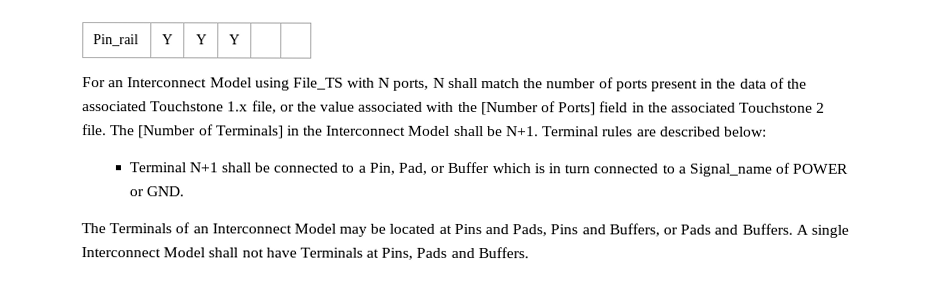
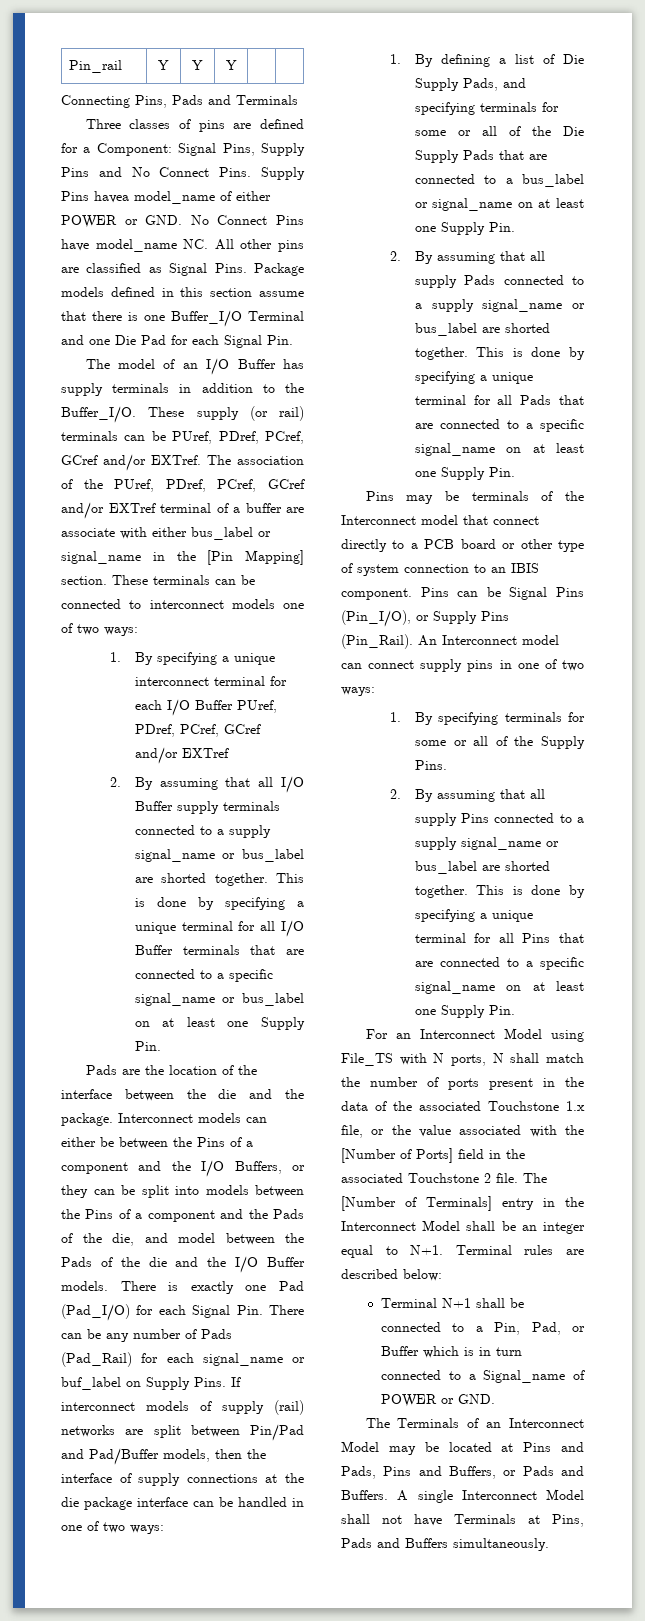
+ Connecting Pins, Pads and Terminals
+ Three classes of pins are defined for a Component: Signal Pins, Supply Pins and No Connect Pins. Supply Pins havea model_name of either POWER or GND. No Connect Pins have model_name NC. All other pins are classified as Signal Pins. Package models defined in this section assume that there is one Buffer_I/O Terminal and one Die Pad for each Signal Pin.
+ The model of an I/O Buffer has supply terminals in addition to the Buffer_I/O. These supply (or rail) terminals can be PUref, PDref, PCref, GCref and/or EXTref. The association of the PUref, PDref, PCref, GCref and/or EXTref terminal of a buffer are associate with either bus_label or signal_name in the [Pin Mapping] section. These terminals can be connected to interconnect models one of two ways:
+ 1. By specifying a unique interconnect terminal for each I/O Buffer PUref, PDref, PCref, GCref and/or EXTref
+ 2. By assuming that all I/O Buffer supply terminals connected to a supply signal_name or bus_label are shorted together. This is done by specifying a unique terminal for all I/O Buffer terminals that are connected to a specific signal_name or bus_label on at least one Supply Pin.
+ Pads are the location of the interface between the die and the package. Interconnect models can either be between the Pins of a component and the I/O Buffers, or they can be split into models between the Pins of a component and the Pads of the die, and model between the Pads of the die and the I/O Buffer models. There is exactly one Pad (Pad_I/O) for each Signal Pin. There can be any number of Pads (Pad_Rail) for each signal_name or buf_label on Supply Pins. If interconnect models of supply (rail) networks are split between Pin/Pad and Pad/Buffer models, then the interface of supply connections at the die package interface can be handled in one of two ways:
+ 1. By defining a list of Die Supply Pads, and specifying terminals for some or all of the Die Supply Pads that are connected to a bus_label or signal_name on at least one Supply Pin.
+ 2. By assuming that all supply Pads connected to a supply signal_name or bus_label are shorted together. This is done by specifying a unique terminal for all Pads that are connected to a specific signal_name on at least one Supply Pin.
+ Pins may be terminals of the Interconnect model that connect directly to a PCB board or other type of system connection to an IBIS component. Pins can be Signal Pins (Pin_I/O), or Supply Pins (Pin_Rail). An Interconnect model can connect supply pins in one of two ways:
+ 1. By specifying terminals for some or all of the Supply Pins.
+ 2. By assuming that all supply Pins connected to a supply signal_name or bus_label are shorted together. This is done by specifying a unique terminal for all Pins that are connected to a specific signal_name on at least one Supply Pin.
- The [Number of Terminals] in the Interconnect Model shall be N+1. Terminal rules are described below:
+ The [Number of Terminals] entry in the Interconnect Model shall be an integer equal to N+1. Terminal rules are described below:
- A single Interconnect Model shall not have Terminals at Pins, Pads and Buffers.
+ A single Interconnect Model shall not have Terminals at Pins, Pads and Buffers simultaneously.

